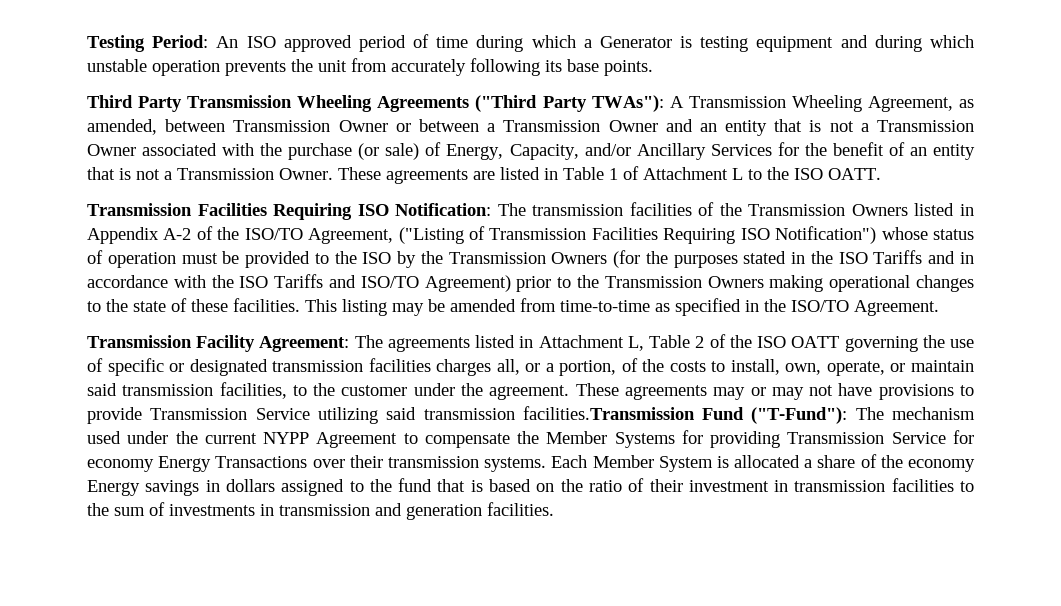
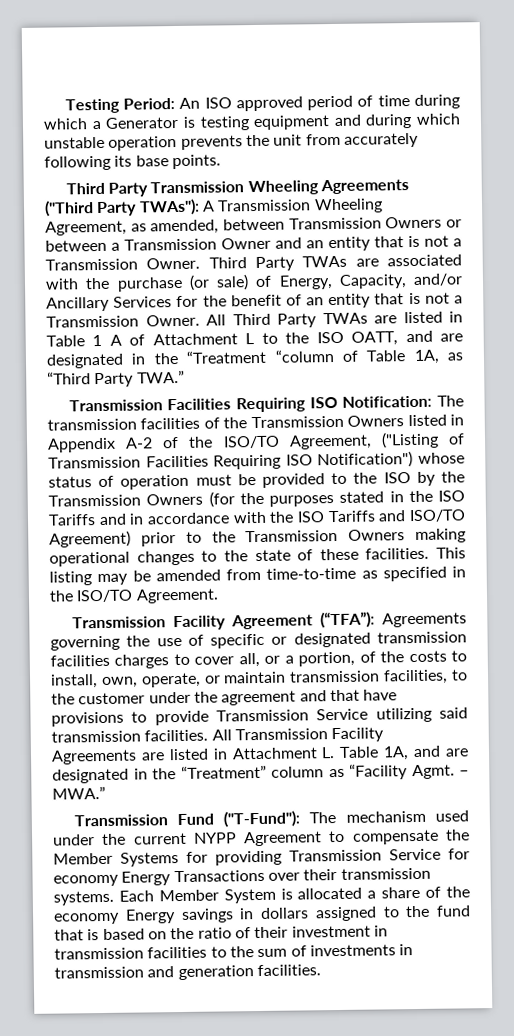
- Third Party Transmission Wheeling Agreements ("Third Party TWAs"): A Transmission Wheeling Agreement, as amended, between Transmission Owner or between a Transmission Owner and an entity that is not a Transmission Owner associated with the purchase (or sale) of Energy, Capacity, and/or Ancillary Services for the benefit of an entity that is not a Transmission Owner.
+ Third Party Transmission Wheeling Agreements ("Third Party TWAs"): A Transmission Wheeling Agreement, as amended, between Transmission Owners or between a Transmission Owner and an entity that is not a Transmission Owner. Third Party TWAs are associated with the purchase (or sale) of Energy, Capacity, and/or Ancillary Services for the benefit of an entity that is not a Transmission Owner.
- These agreements are listed in Table 1 of Attachment L to the ISO OATT.
+ All Third Party TWAs are listed in Table 1 A of Attachment L to the ISO OATT, and are designated in the “Treatment “column of Table 1A, as “Third Party TWA.”
- Transmission Facility Agreement: The agreements listed in Attachment L, Table 2 of the ISO OATT governing the use of specific or designated transmission facilities charges all, or a portion, of the costs to install, own, operate, or maintain said transmission facilities, to the customer under the agreement. These agreements may or may not have provisions to provide Transmission Service utilizing said transmission facilities.Transmission Fund ("T-Fund"):
+ Transmission Facility Agreement (“TFA”): Agreements governing the use of specific or designated transmission facilities charges to cover all, or a portion, of the costs to install, own, operate, or maintain transmission facilities, to the customer under the agreement and that have provisions to provide Transmission Service utilizing said transmission facilities. All Transmission Facility Agreements are listed in Attachment L. Table 1A, and are designated in the “Treatment” column as “Facility Agmt. – MWA.”
+ Transmission Fund ("T-Fund"):

